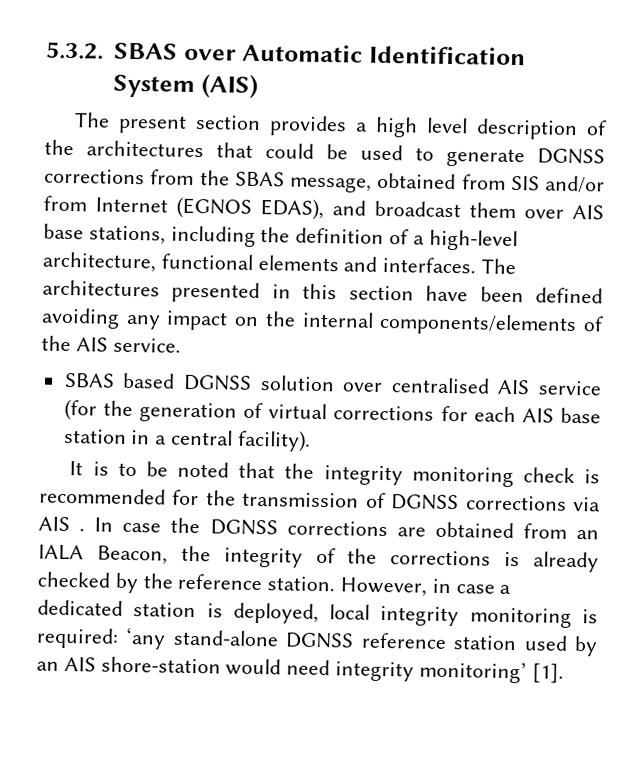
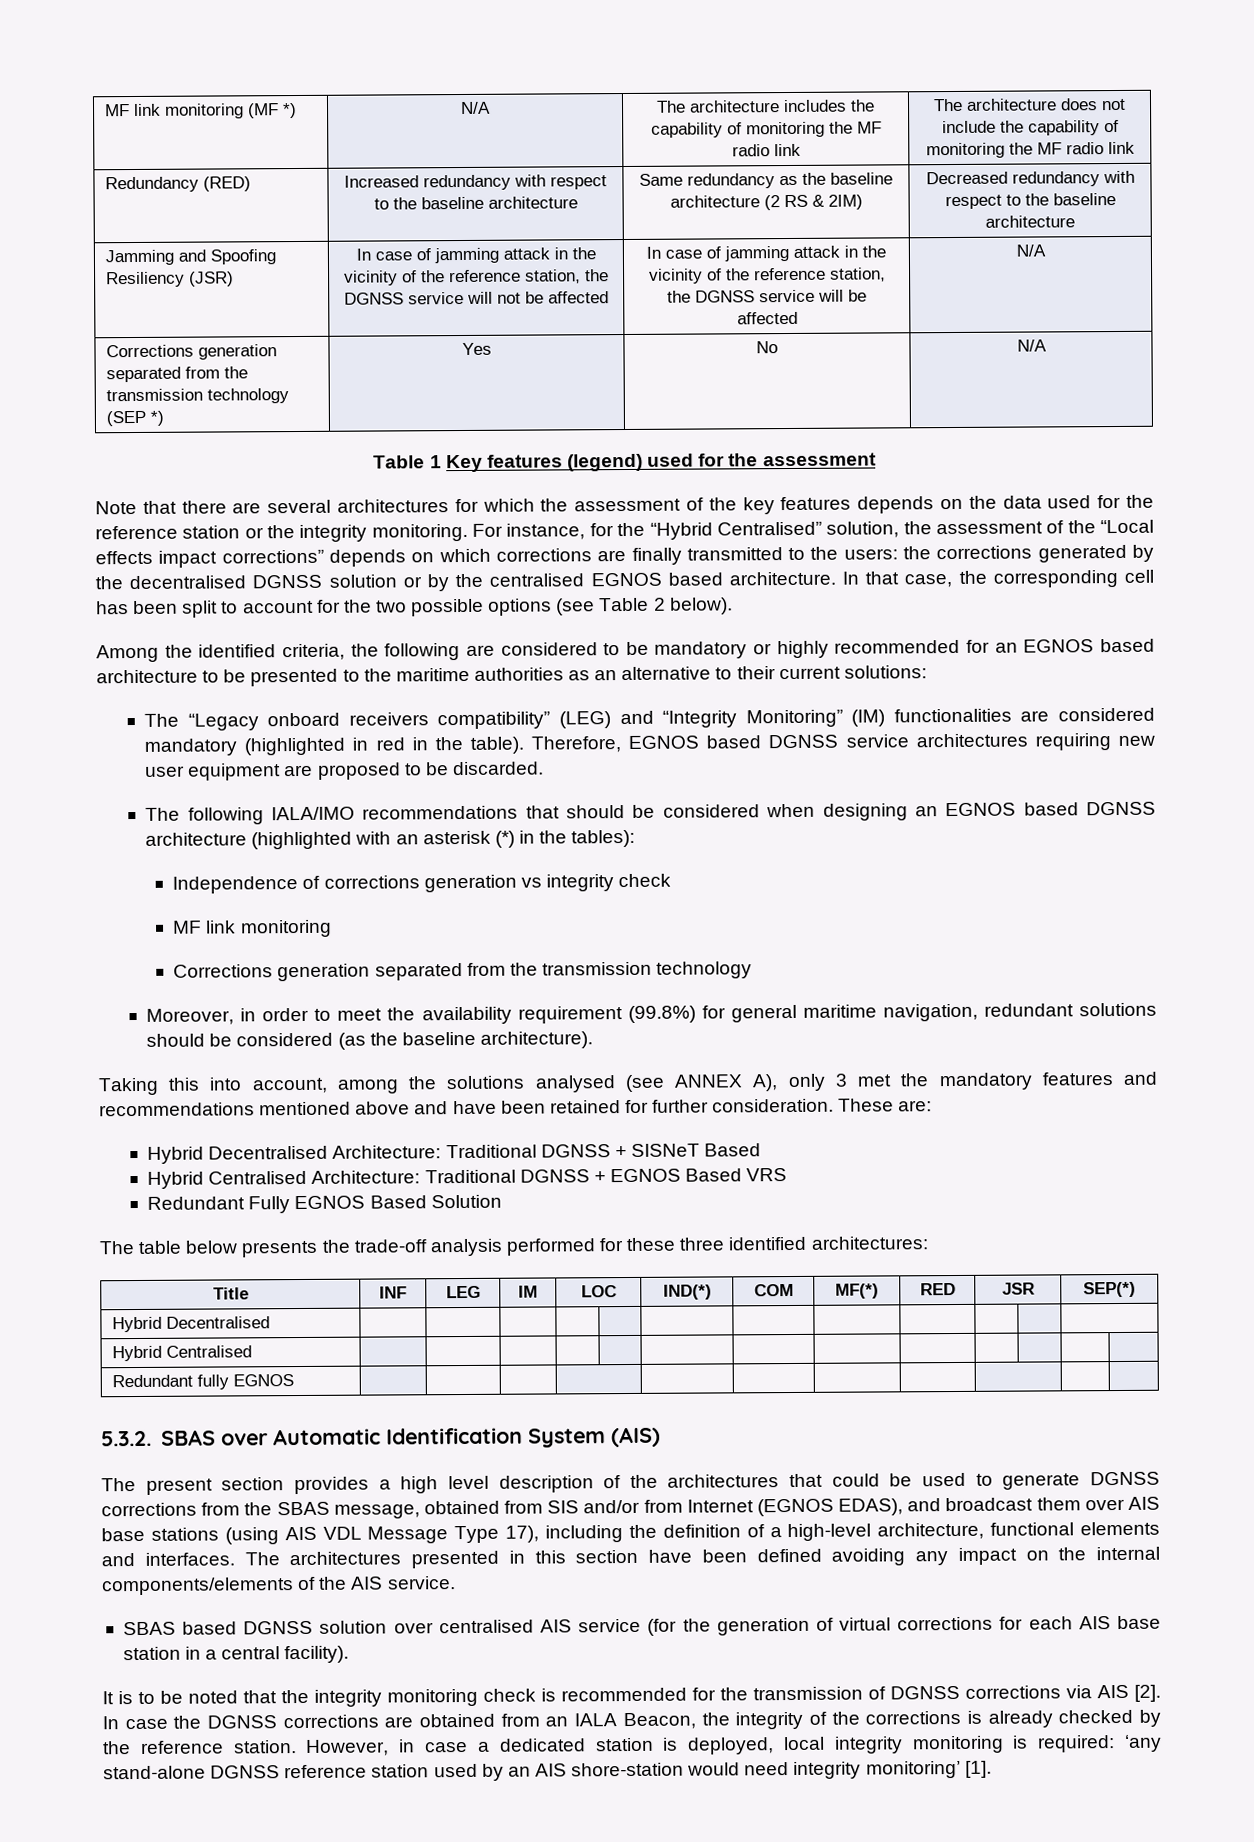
+ MF link monitoring (MF *) | N/A | The architecture includes the capability of monitoring the MF radio link | The architecture does not include the capability of monitoring the MF radio link
+ Redundancy (RED) | Increased redundancy with respect to the baseline architecture | Same redundancy as the baseline architecture (2 RS & 2IM) | Decreased redundancy with respect to the baseline architecture
+ Jamming and Spoofing Resiliency (JSR) | In case of jamming attack in the vicinity of the reference station, the DGNSS service will not be affected | In case of jamming attack in the vicinity of the reference station, the DGNSS service will be affected | N/A
+ Corrections generation separated from the transmission technology (SEP *) | Yes | No | N/A
+ Table 1 Key features (legend) used for the assessment
+ Note that there are several architectures for which the assessment of the key features depends on the data used for the reference station or the integrity monitoring. For instance, for the “Hybrid Centralised” solution, the assessment of the “Local effects impact corrections” depends on which corrections are finally transmitted to the users: the corrections generated by the decentralised DGNSS solution or by the centralised EGNOS based architecture. In that case, the corresponding cell has been split to account for the two possible options (see Table 2 below).
+ Among the identified criteria, the following are considered to be mandatory or highly recommended for an EGNOS based architecture to be presented to the maritime authorities as an alternative to their current solutions:
+ The “Legacy onboard receivers compatibility” (LEG) and “Integrity Monitoring” (IM) functionalities are considered mandatory (highlighted in red in the table). Therefore, EGNOS based DGNSS service architectures requiring new user equipment are proposed to be discarded.
+ The following IALA/IMO recommendations that should be considered when designing an EGNOS based DGNSS architecture (highlighted with an asterisk (*) in the tables):
+ Independence of corrections generation vs integrity check
+ MF link monitoring
+ Corrections generation separated from the transmission technology
+ Moreover, in order to meet the availability requirement (99.8%) for general maritime navigation, redundant solutions should be considered (as the baseline architecture).
+ Taking this into account, among the solutions analysed (see ANNEX A), only 3 met the mandatory features and recommendations mentioned above and have been retained for further consideration. These are:
+ Hybrid Decentralised Architecture: Traditional DGNSS + SISNeT Based
+ Hybrid Centralised Architecture: Traditional DGNSS + EGNOS Based VRS
+ Redundant Fully EGNOS Based Solution
+ The table below presents the trade-off analysis performed for these three identified architectures:
+ Title | INF | LEG | IM | LOC | IND(*) | COM | MF(*) | RED | JSR | SEP(*)
+ Hybrid Decentralised | | | | | | | | | | | |
+ Hybrid Centralised | | | | | | | | | | | | |
+ Redundant fully EGNOS | | | | | | | | | | |
- The present section provides a high level description of the architectures that could be used to generate DGNSS corrections from the SBAS message, obtained from SIS and/or from Internet (EGNOS EDAS), and broadcast them over AIS base stations, including the definition of a high-level architecture, functional elements and interfaces.
+ The present section provides a high level description of the architectures that could be used to generate DGNSS corrections from the SBAS message, obtained from SIS and/or from Internet (EGNOS EDAS), and broadcast them over AIS base stations (using AIS VDL Message Type 17), including the definition of a high-level architecture, functional elements and interfaces.
- It is to be noted that the integrity monitoring check is recommended for the transmission of DGNSS corrections via AIS .
+ It is to be noted that the integrity monitoring check is recommended for the transmission of DGNSS corrections via AIS [2].

